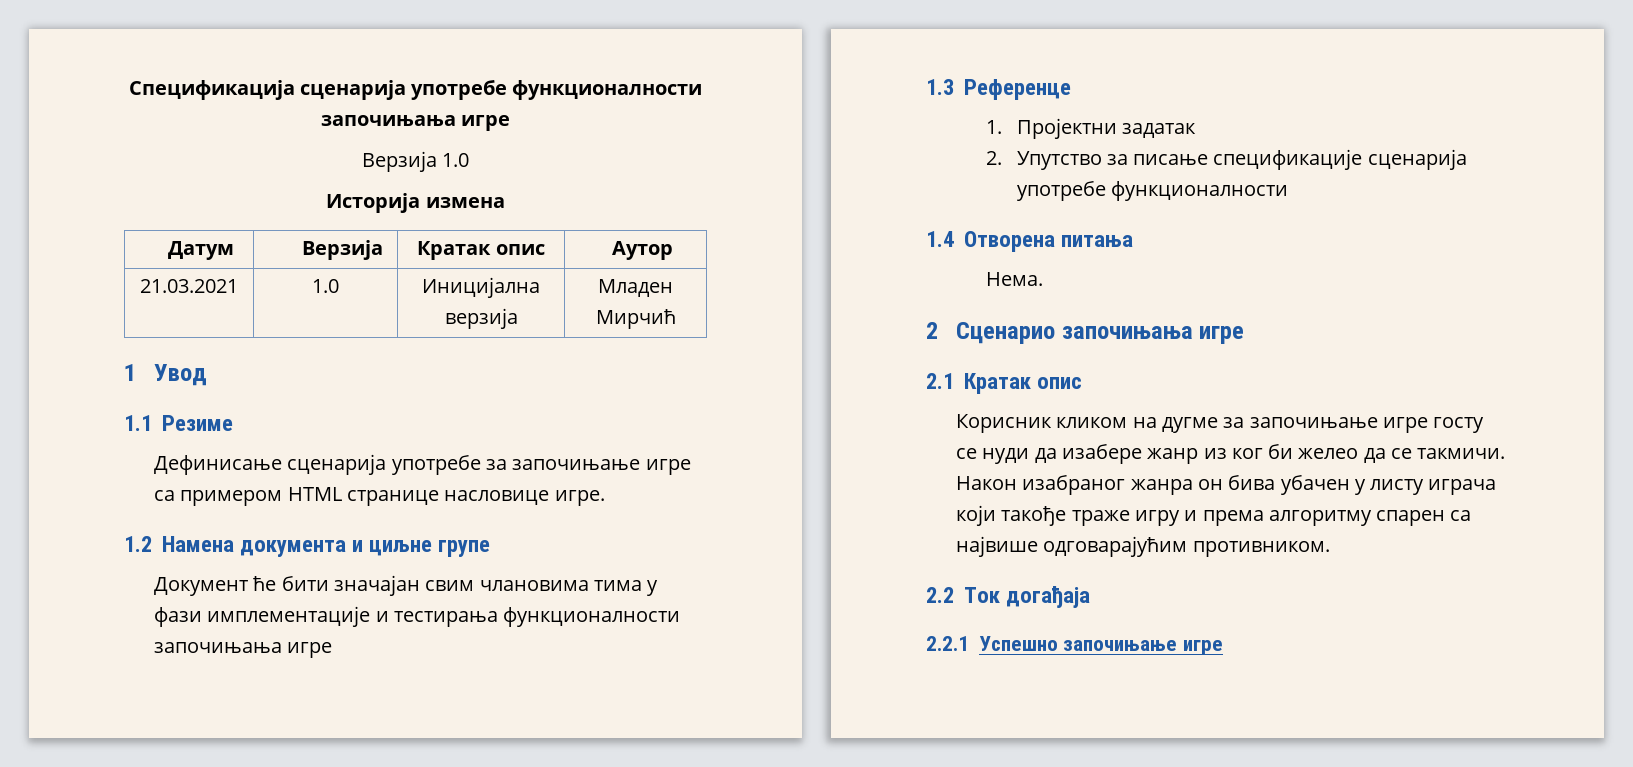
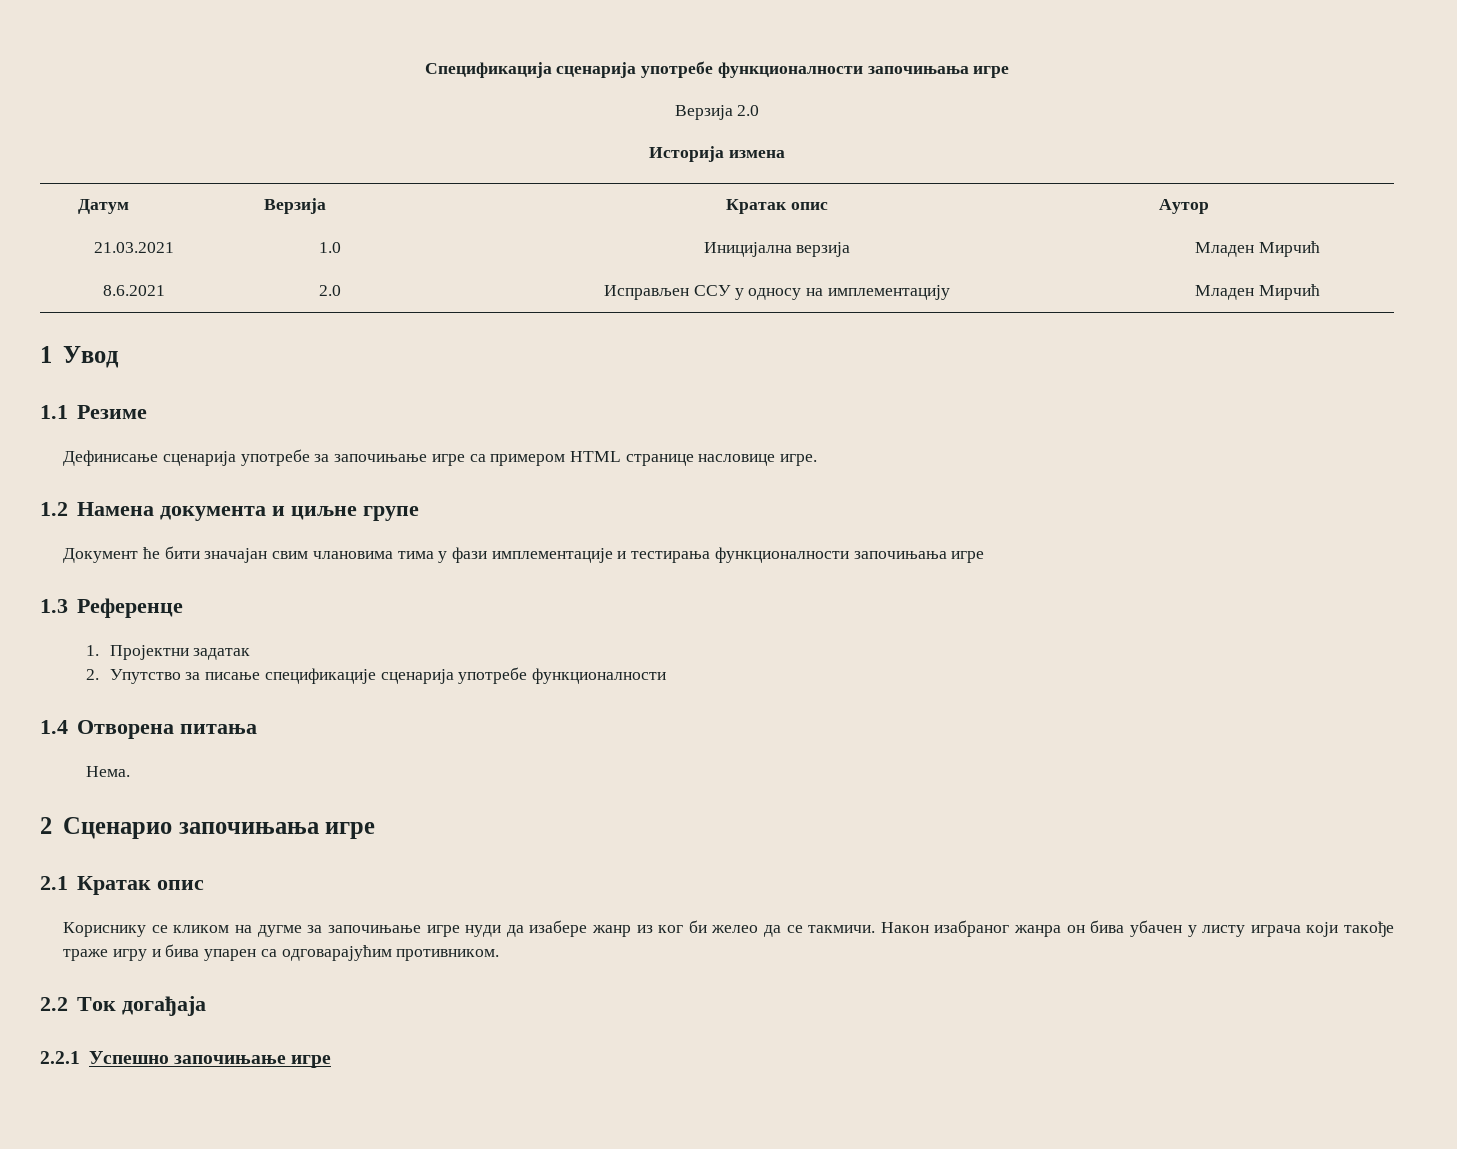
- Верзија 1.0
+ Верзија 2.0
+ 8.6.2021 | 2.0 | Исправљен ССУ у односу на имплементацију | Младен Мирчић
- Корисник кликом на дугме за започињање игре госту се нуди да изабере жанр из ког би желео да се такмичи.
+ Кориснику се кликом на дугме за започињање игре нуди да изабере жанр из ког би желео да се такмичи.
- Након изабраног жанра он бива убачен у листу играча који такође траже игру и према алгоритму спарен са највише одговарајућим противником.
+ Након изабраног жанра он бива убачен у листу играча који такође траже игру и бива упарен са одговарајућим противником.

